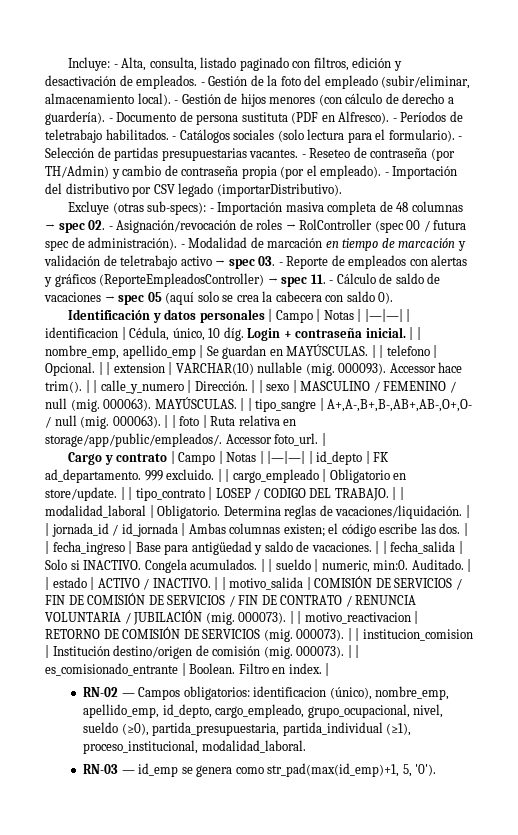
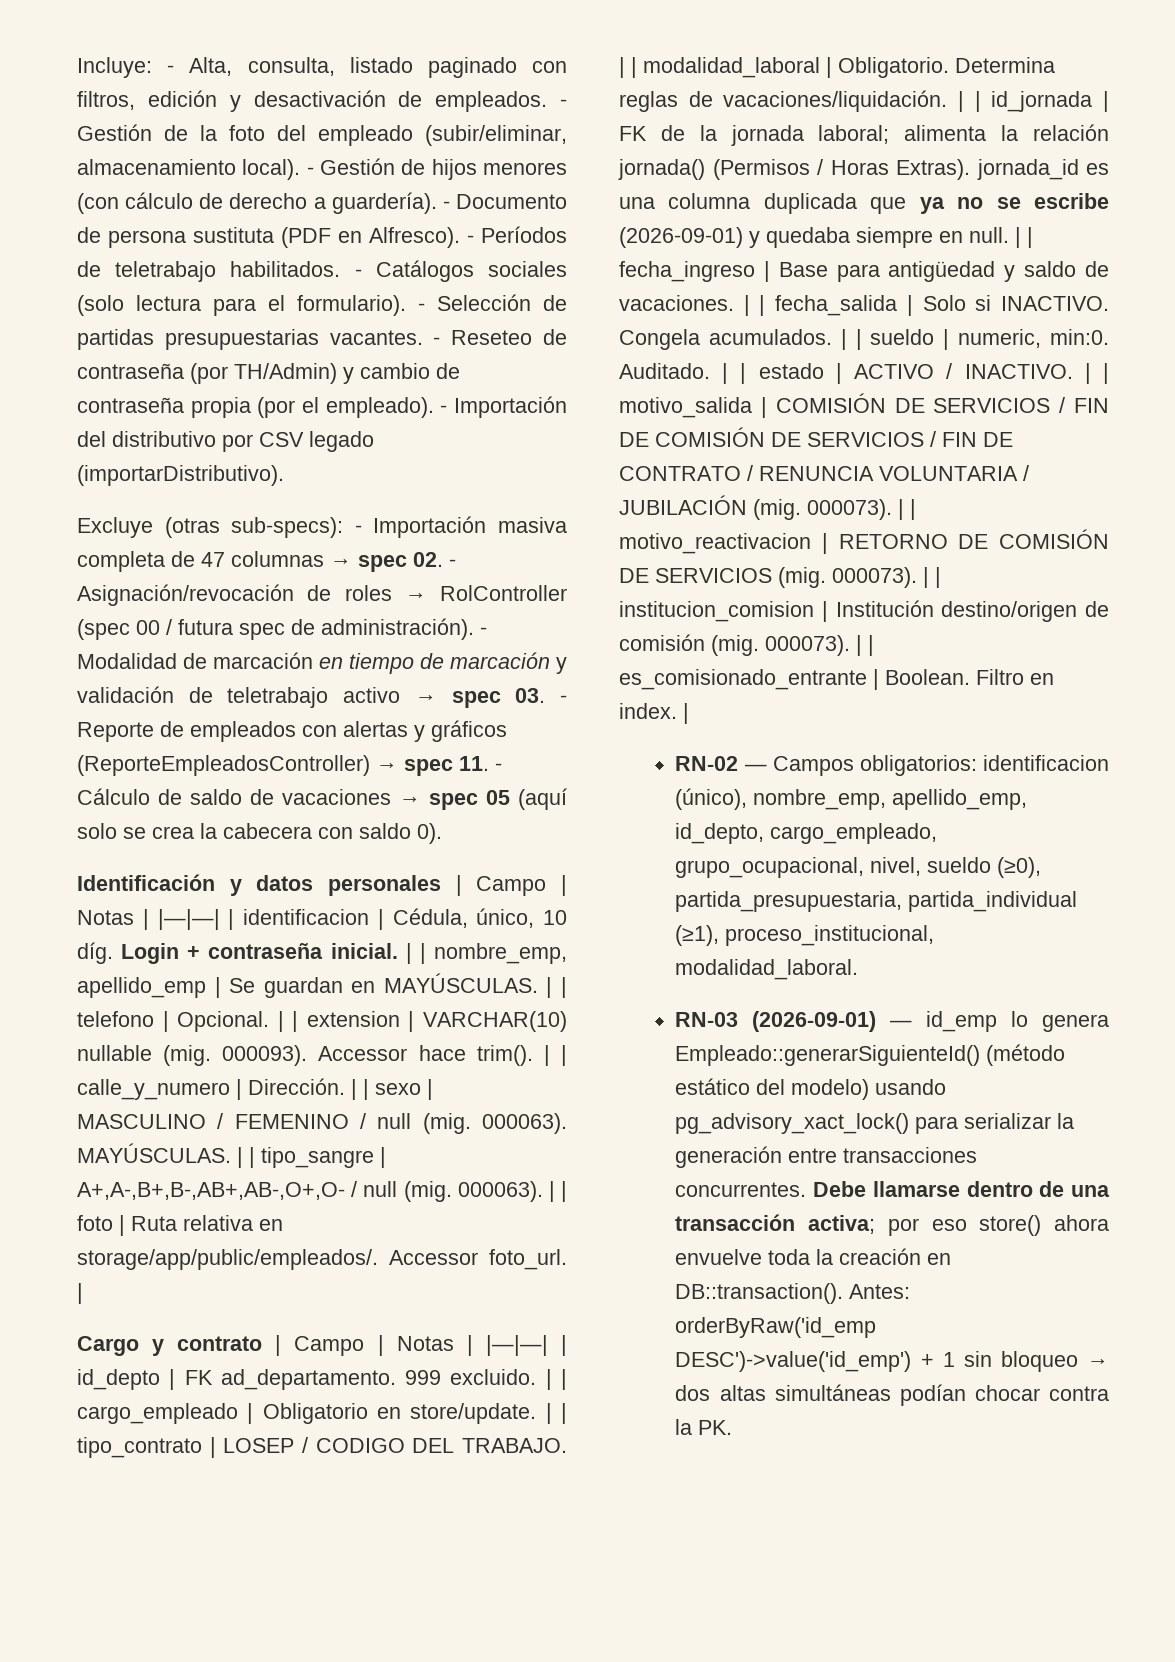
- Excluye (otras sub-specs): - Importación masiva completa de 48 columnas → spec 02. - Asignación/revocación de roles → RolController (spec 00 / futura spec de administración).
+ Excluye (otras sub-specs): - Importación masiva completa de 47 columnas → spec 02. - Asignación/revocación de roles → RolController (spec 00 / futura spec de administración).
- | | jornada_id / id_jornada | Ambas columnas existen; el código escribe las dos.
+ | | id_jornada | FK de la jornada laboral; alimenta la relación jornada() (Permisos / Horas Extras). jornada_id es una columna duplicada que ya no se escribe (2026-09-01) y quedaba siempre en null.
- RN-03 — id_emp se genera como str_pad(max(id_emp)+1, 5, '0').
+ RN-03 (2026-09-01) — id_emp lo genera Empleado::generarSiguienteId() (método estático del modelo) usando pg_advisory_xact_lock() para serializar la generación entre transacciones concurrentes. Debe llamarse dentro de una transacción activa; por eso store() ahora envuelve toda la creación en DB::transaction(). Antes: orderByRaw('id_emp DESC')->value('id_emp') + 1 sin bloqueo → dos altas simultáneas podían chocar contra la PK.

